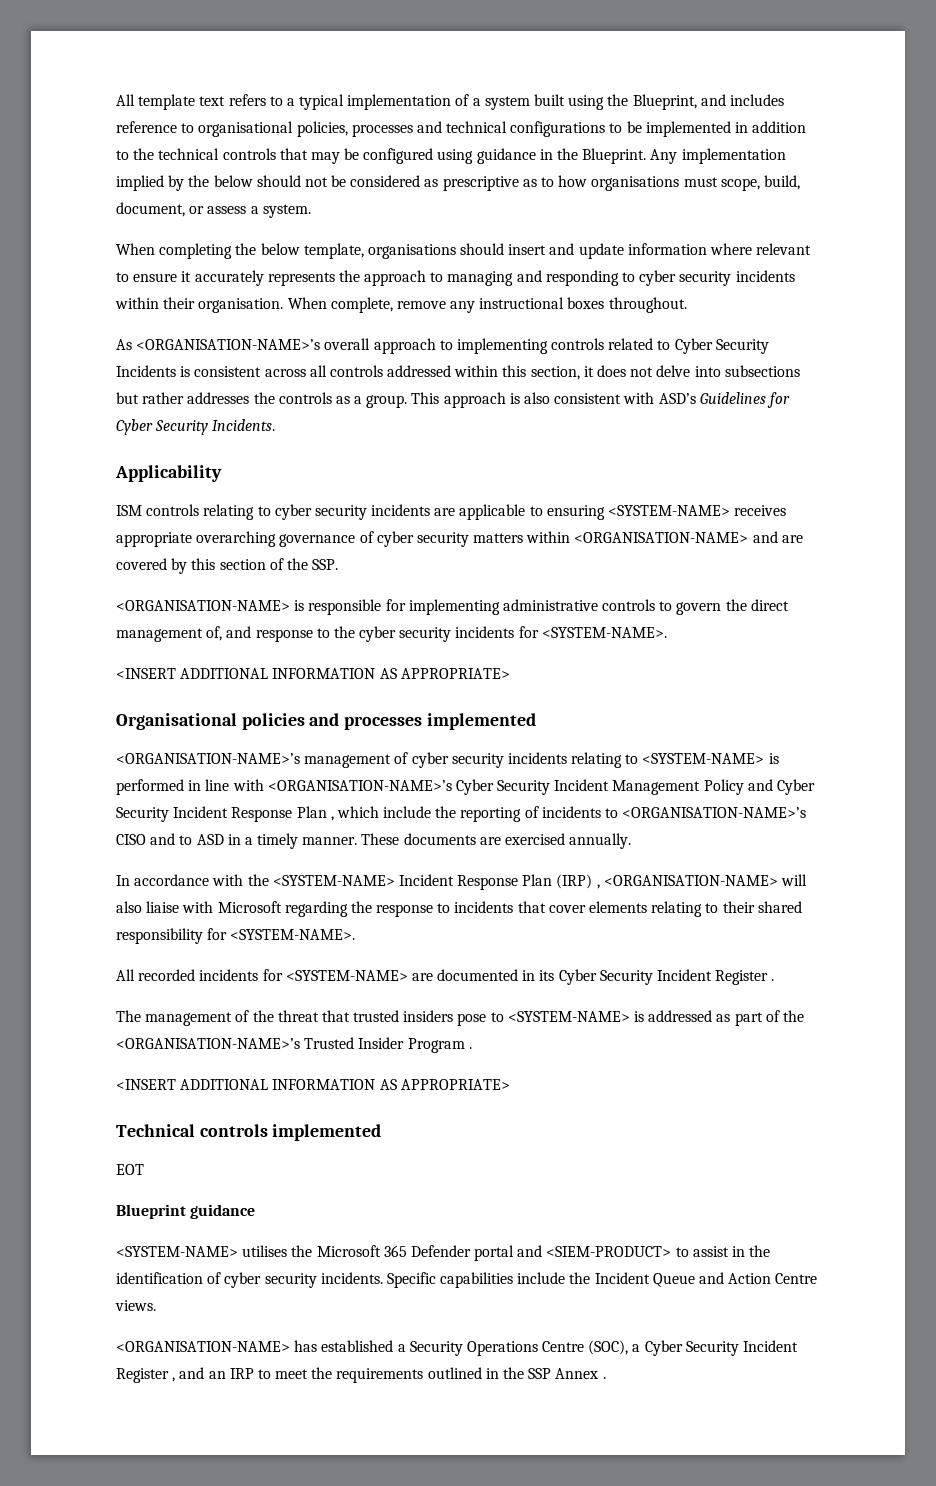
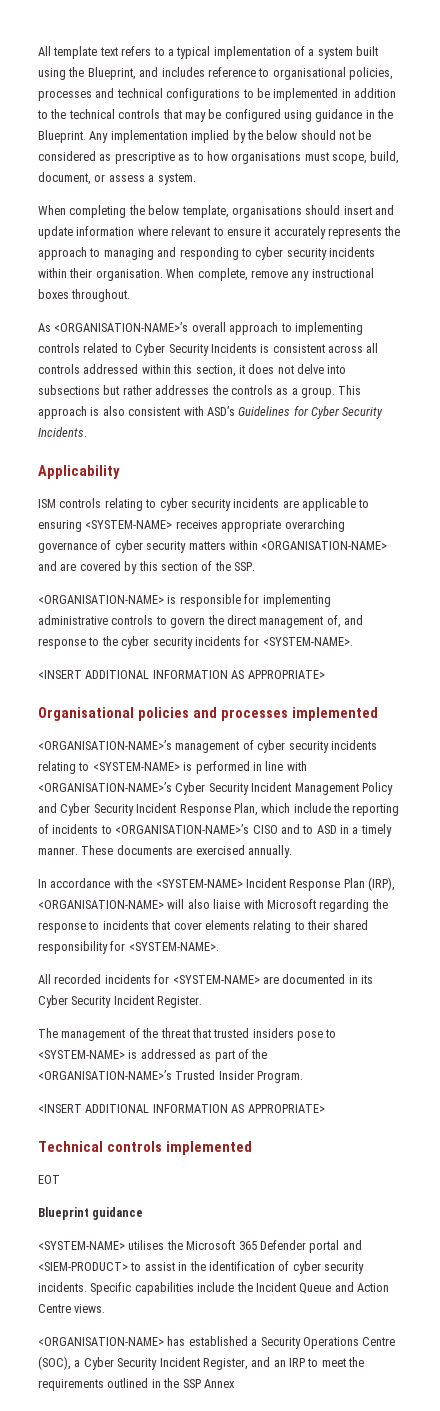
- <ORGANISATION-NAME>’s management of cyber security incidents relating to <SYSTEM-NAME> is performed in line with <ORGANISATION-NAME>’s Cyber Security Incident Management Policy and Cyber Security Incident Response Plan , which include the reporting of incidents to <ORGANISATION-NAME>’s CISO and to ASD in a timely manner.
+ <ORGANISATION-NAME>’s management of cyber security incidents relating to <SYSTEM-NAME> is performed in line with <ORGANISATION-NAME>’s Cyber Security Incident Management Policy and Cyber Security Incident Response Plan, which include the reporting of incidents to <ORGANISATION-NAME>’s CISO and to ASD in a timely manner.
- In accordance with the <SYSTEM-NAME> Incident Response Plan (IRP) , <ORGANISATION-NAME> will also liaise with Microsoft regarding the response to incidents that cover elements relating to their shared responsibility for <SYSTEM-NAME>.
+ In accordance with the <SYSTEM-NAME> Incident Response Plan (IRP), <ORGANISATION-NAME> will also liaise with Microsoft regarding the response to incidents that cover elements relating to their shared responsibility for <SYSTEM-NAME>.
- All recorded incidents for <SYSTEM-NAME> are documented in its Cyber Security Incident Register .
+ All recorded incidents for <SYSTEM-NAME> are documented in its Cyber Security Incident Register.
- The management of the threat that trusted insiders pose to <SYSTEM-NAME> is addressed as part of the <ORGANISATION-NAME>’s Trusted Insider Program .
+ The management of the threat that trusted insiders pose to <SYSTEM-NAME> is addressed as part of the <ORGANISATION-NAME>’s Trusted Insider Program.
- <ORGANISATION-NAME> has established a Security Operations Centre (SOC), a Cyber Security Incident Register , and an IRP to meet the requirements outlined in the SSP Annex .
+ <ORGANISATION-NAME> has established a Security Operations Centre (SOC), a Cyber Security Incident Register, and an IRP to meet the requirements outlined in the SSP Annex

